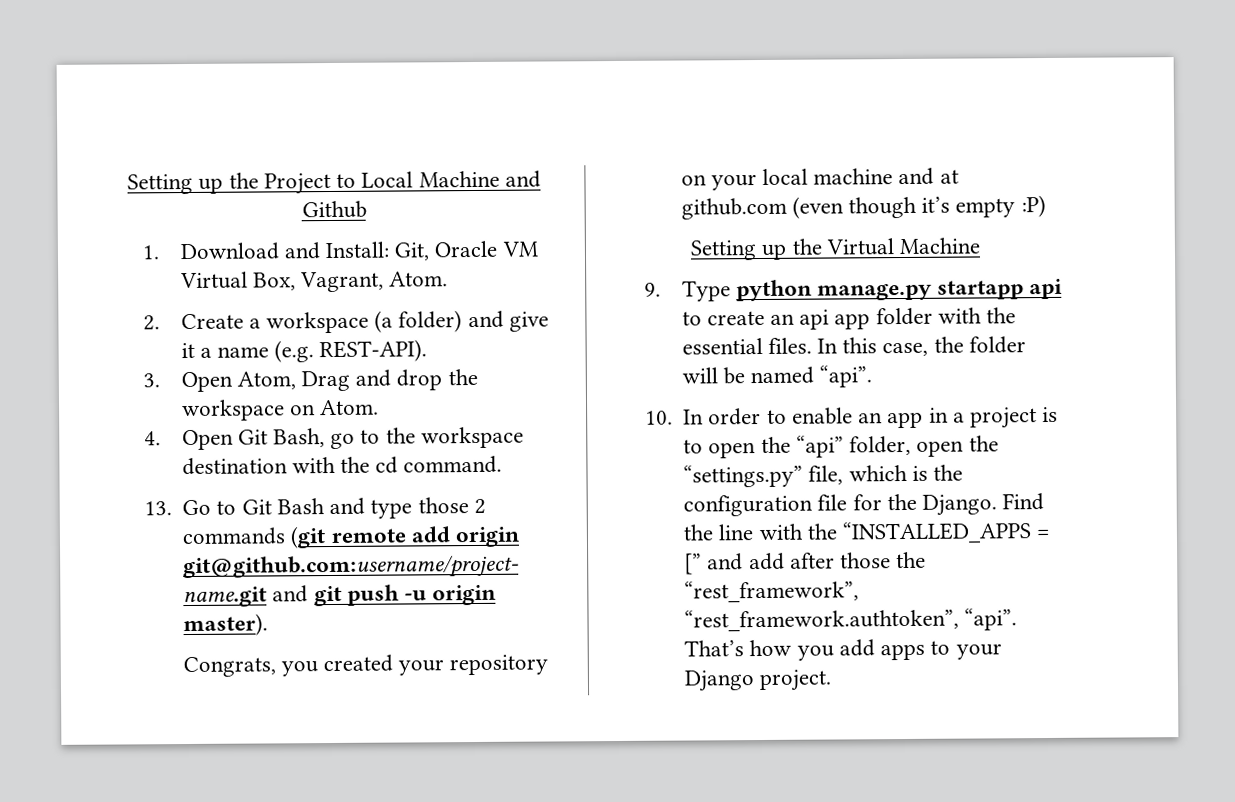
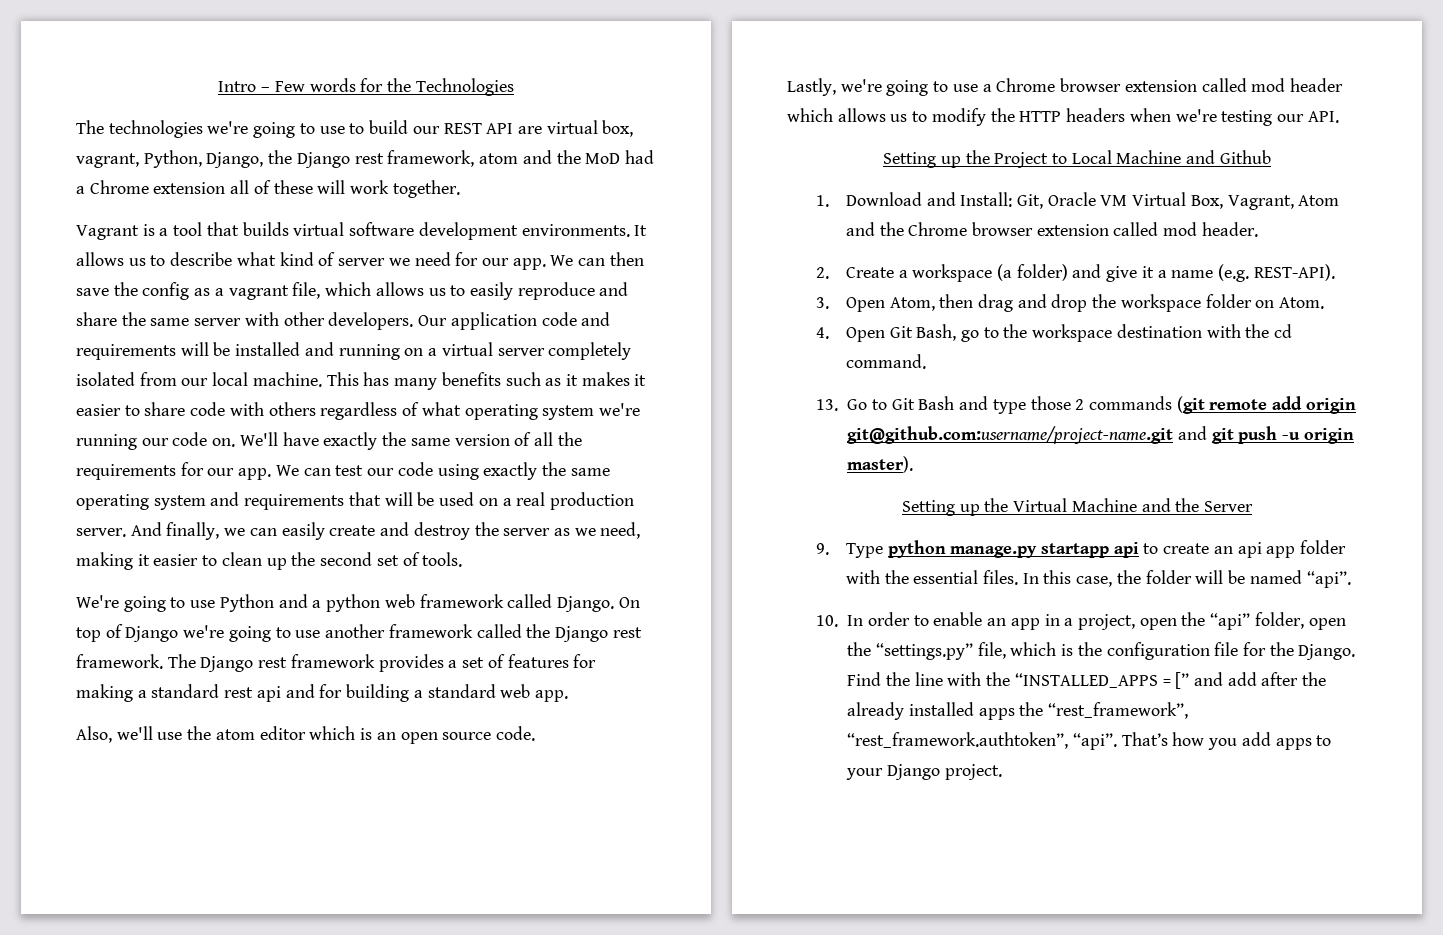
+ Intro – Few words for the Technologies
+ The technologies we're going to use to build our REST API are virtual box, vagrant, Python, Django, the Django rest framework, atom and the MoD had a Chrome extension all of these will work together.
+ Vagrant is a tool that builds virtual software development environments. It allows us to describe what kind of server we need for our app. We can then save the config as a vagrant file, which allows us to easily reproduce and share the same server with other developers. Our application code and requirements will be installed and running on a virtual server completely isolated from our local machine. This has many benefits such as it makes it easier to share code with others regardless of what operating system we're running our code on. We'll have exactly the same version of all the requirements for our app. We can test our code using exactly the same operating system and requirements that will be used on a real production server. And finally, we can easily create and destroy the server as we need, making it easier to clean up the second set of tools.
+ We're going to use Python and a python web framework called Django. On top of Django we're going to use another framework called the Django rest framework. The Django rest framework provides a set of features for making a standard rest api and for building a standard web app.
+ Also, we'll use the atom editor which is an open source code.
+ Lastly, we're going to use a Chrome browser extension called mod header which allows us to modify the HTTP headers when we're testing our API.
- 1. Download and Install: Git, Oracle VM Virtual Box, Vagrant, Atom.
+ 1. Download and Install: Git, Oracle VM Virtual Box, Vagrant, Atom and the Chrome browser extension called mod header.
- 3. Open Atom, Drag and drop the workspace on Atom.
+ 3. Open Atom, then drag and drop the workspace folder on Atom.
- Congrats, you created your repository on your local machine and at github.com (even though it’s empty :P)
- Setting up the Virtual Machine
+ Setting up the Virtual Machine and the Server
- 10. In order to enable an app in a project is to open the “api” folder, open the “settings.py” file, which is the configuration file for the Django.
+ 10. In order to enable an app in a project, open the “api” folder, open the “settings.py” file, which is the configuration file for the Django.
- Find the line with the “INSTALLED_APPS = [” and add after those the “rest_framework”, “rest_framework.authtoken”, “api”.
+ Find the line with the “INSTALLED_APPS = [” and add after the already installed apps the “rest_framework”, “rest_framework.authtoken”, “api”.

